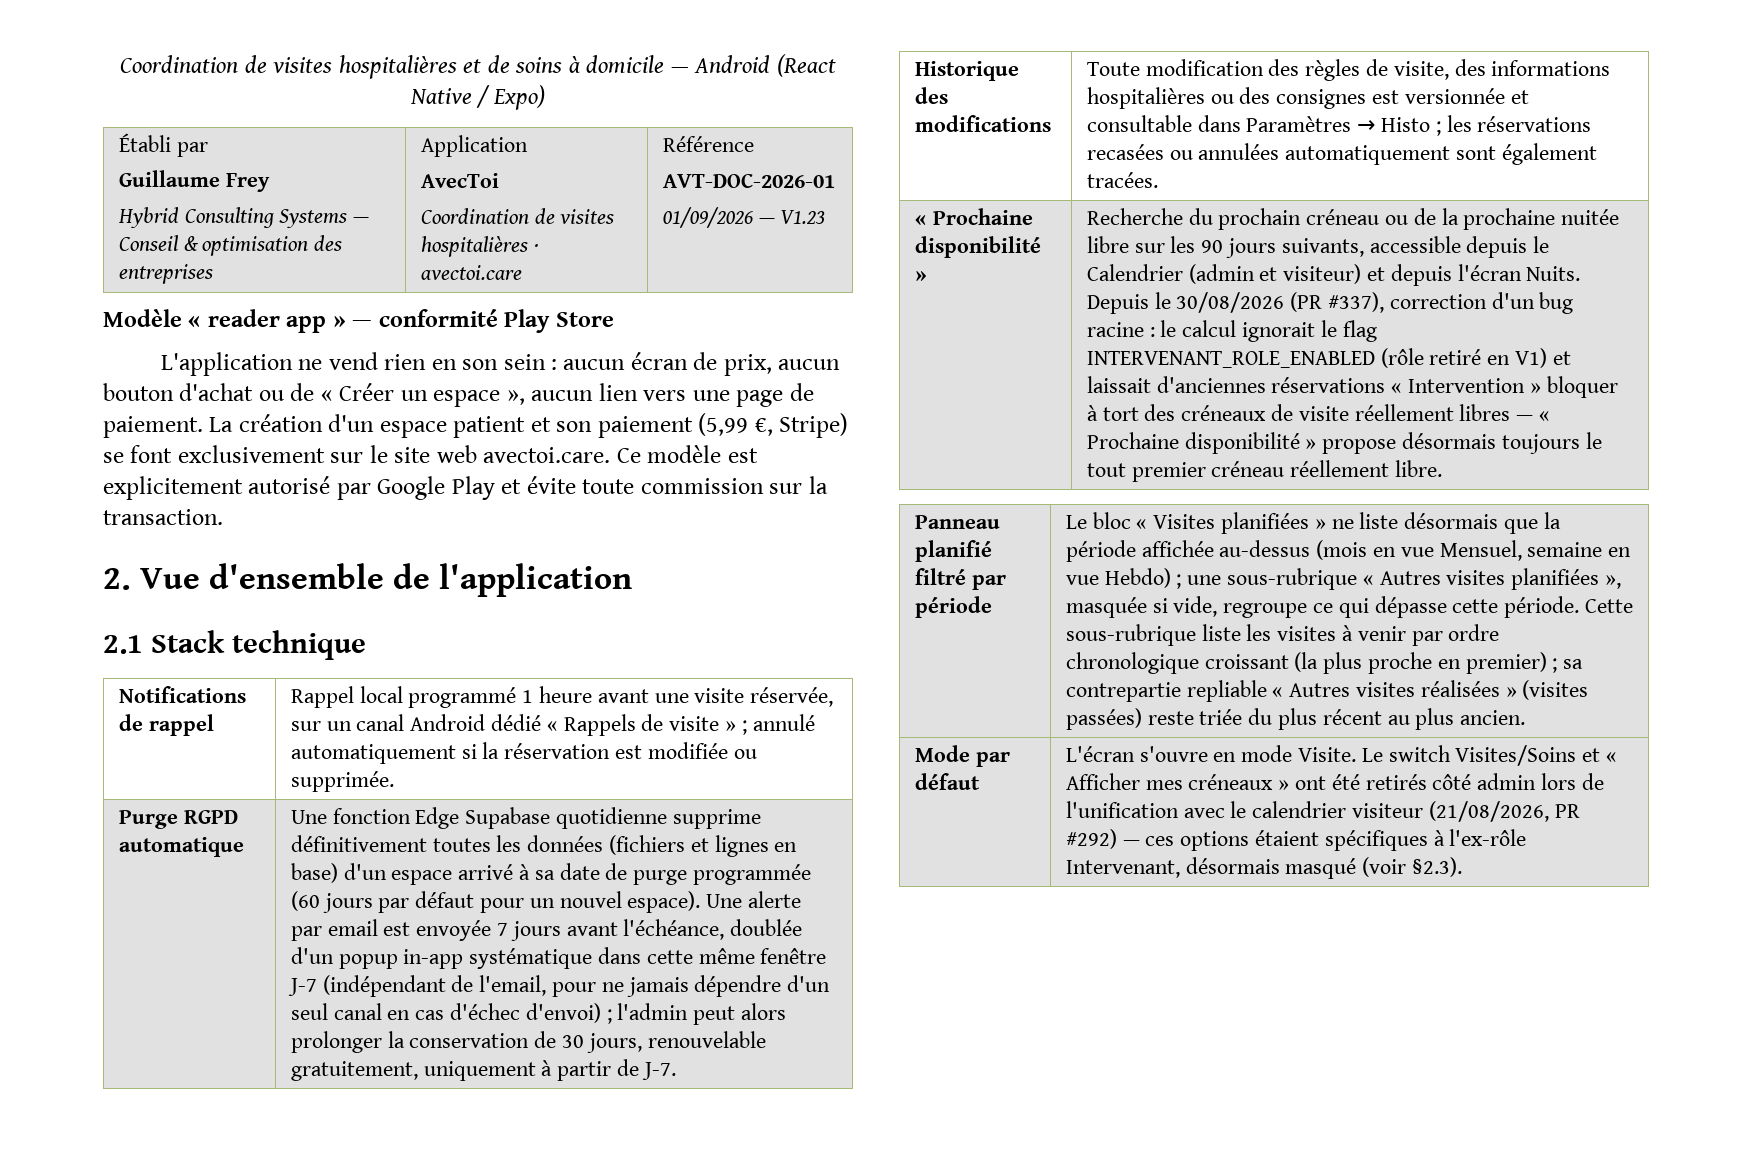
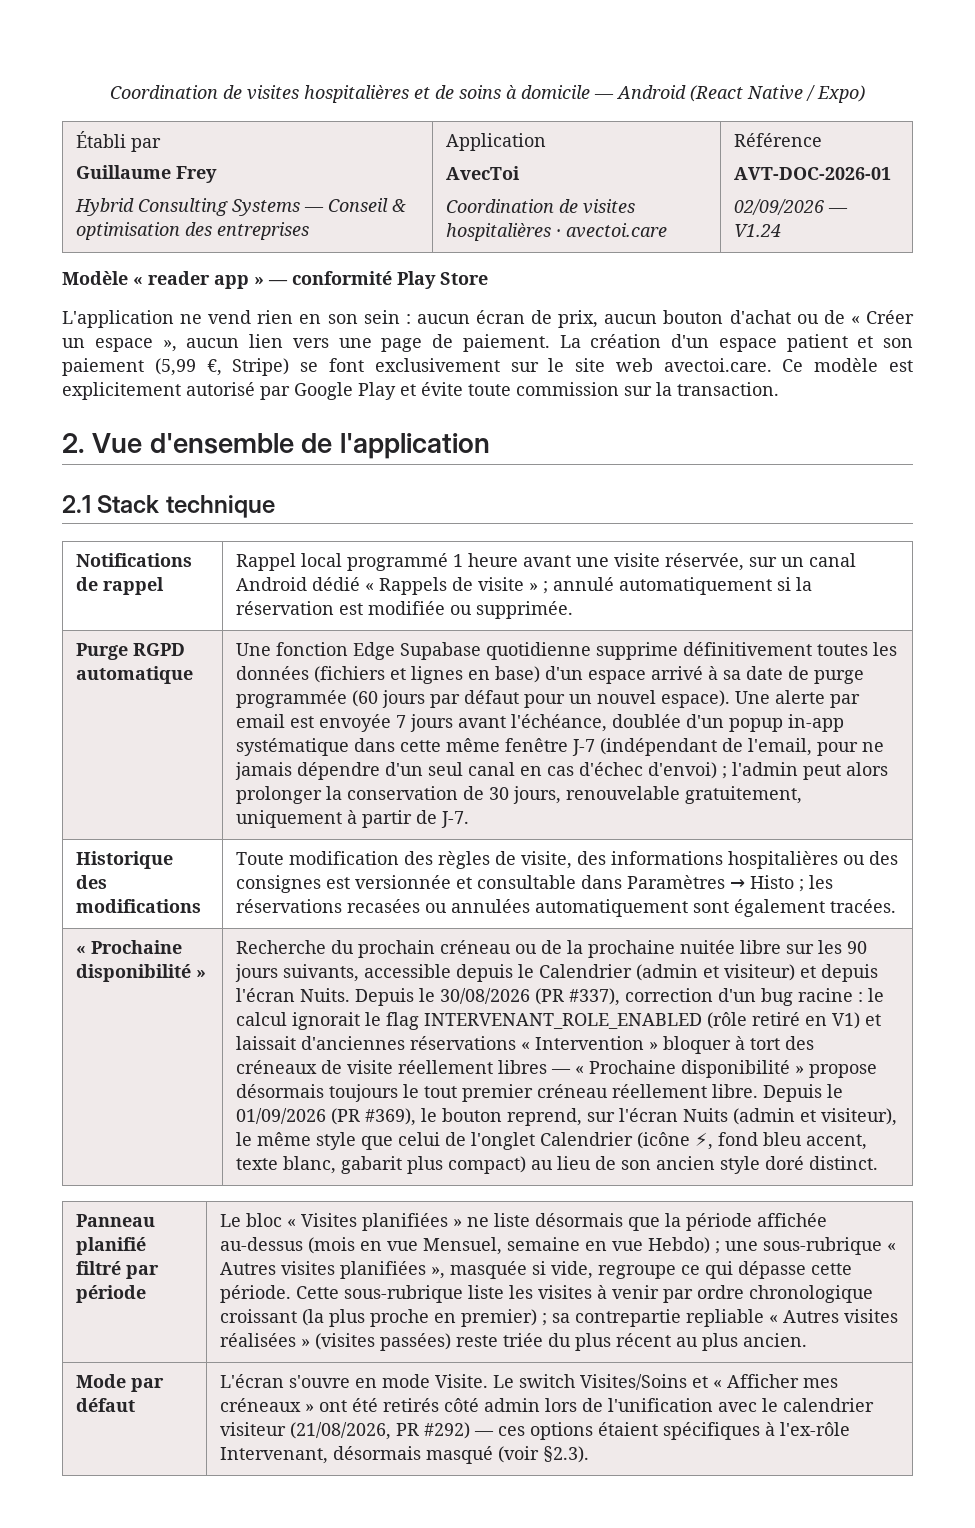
  Établi par
  Guillaume Frey
  Hybrid Consulting Systems — Conseil & optimisation des entreprises | Application
  AvecToi
  Coordination de visites hospitalières · avectoi.care | Référence
  AVT-DOC-2026-01
- 01/09/2026 — V1.23
+ 02/09/2026 — V1.24
+ Depuis le 01/09/2026 (PR #369), le bouton reprend, sur l'écran Nuits (admin et visiteur), le même style que celui de l'onglet Calendrier (icône ⚡, fond bleu accent, texte blanc, gabarit plus compact) au lieu de son ancien style doré distinct.

